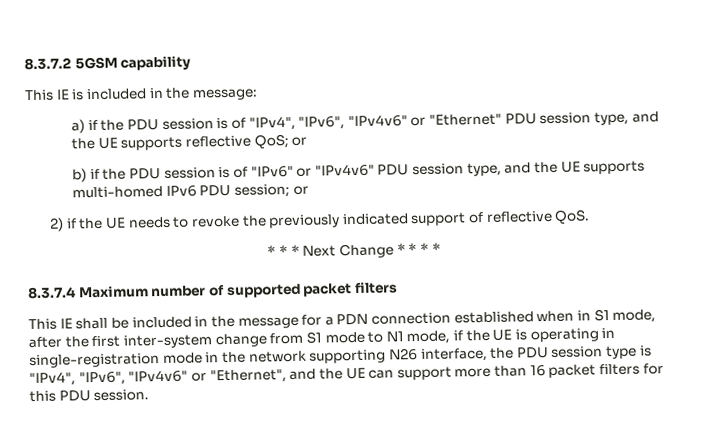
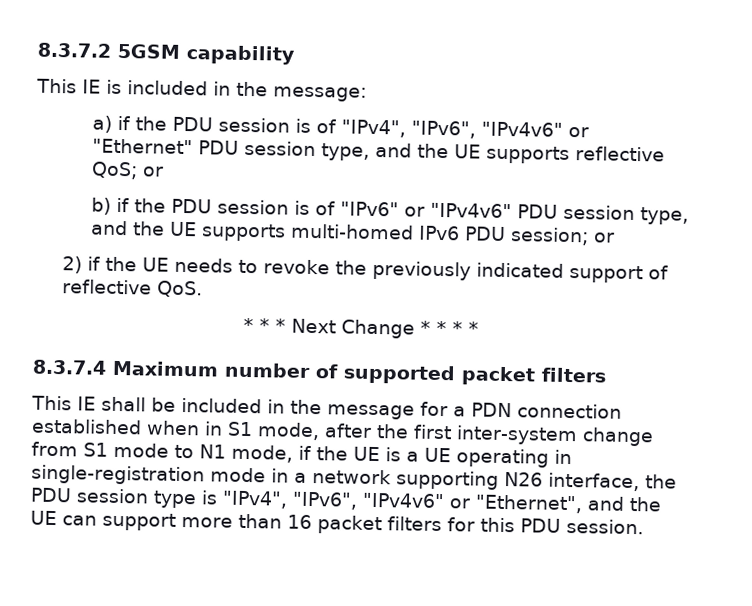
- This IE shall be included in the message for a PDN connection established when in S1 mode, after the first inter-system change from S1 mode to N1 mode, if the UE is operating in single-registration mode in the network supporting N26 interface, the PDU session type is "IPv4", "IPv6", "IPv4v6" or "Ethernet", and the UE can support more than 16 packet filters for this PDU session.
+ This IE shall be included in the message for a PDN connection established when in S1 mode, after the first inter-system change from S1 mode to N1 mode, if the UE is a UE operating in single-registration mode in a network supporting N26 interface, the PDU session type is "IPv4", "IPv6", "IPv4v6" or "Ethernet", and the UE can support more than 16 packet filters for this PDU session.

